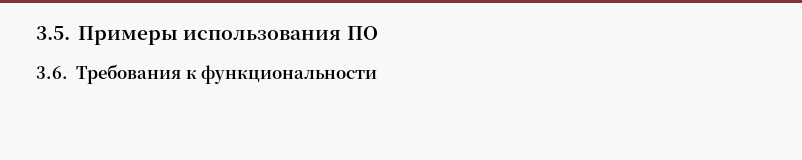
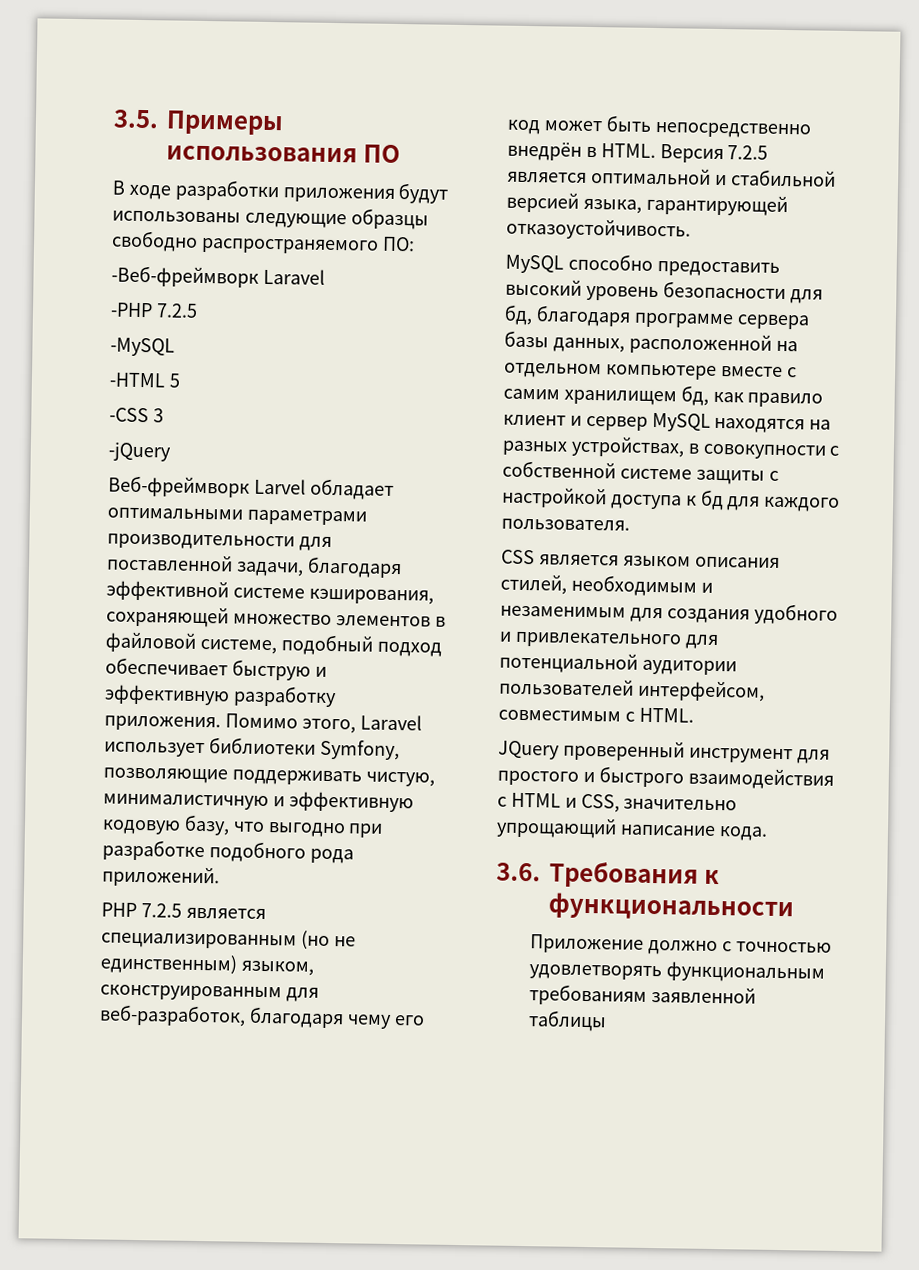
+ В ходе разработки приложения будут использованы следующие образцы свободно распространяемого ПО:
+ -Веб-фреймворк Laravel
+ -PHP 7.2.5
+ -MySQL
+ -HTML 5
+ -CSS 3
+ -jQuery
+ Веб-фреймворк Larvel обладает оптимальными параметрами производительности для поставленной задачи, благодаря эффективной системе кэширования, сохраняющей множество элементов в файловой системе, подобный подход обеспечивает быструю и эффективную разработку приложения. Помимо этого, Laravel использует библиотеки Symfony, позволяющие поддерживать чистую, минималистичную и эффективную кодовую базу, что выгодно при разработке подобного рода приложений.
+ PHP 7.2.5 является специализированным (но не единственным) языком, сконструированным для веб-разработок, благодаря чему его код может быть непосредственно внедрён в HTML. Версия 7.2.5 является оптимальной и стабильной версией языка, гарантирующей отказоустойчивость.
+ MySQL способно предоставить высокий уровень безопасности для бд, благодаря программе сервера базы данных, расположенной на отдельном компьютере вместе с самим хранилищем бд, как правило клиент и сервер MySQL находятся на разных устройствах, в совокупности с собственной системе защиты с настройкой доступа к бд для каждого пользователя.
+ CSS является языком описания стилей, необходимым и незаменимым для создания удобного и привлекательного для потенциальной аудитории пользователей интерфейсом, совместимым с HTML.
+ JQuery проверенный инструмент для простого и быстрого взаимодействия с HTML и CSS, значительно упрощающий написание кода.
  3.6. Требования к функциональности
+ Приложение должно с точностью удовлетворять функциональным требованиям заявленной таблицы

